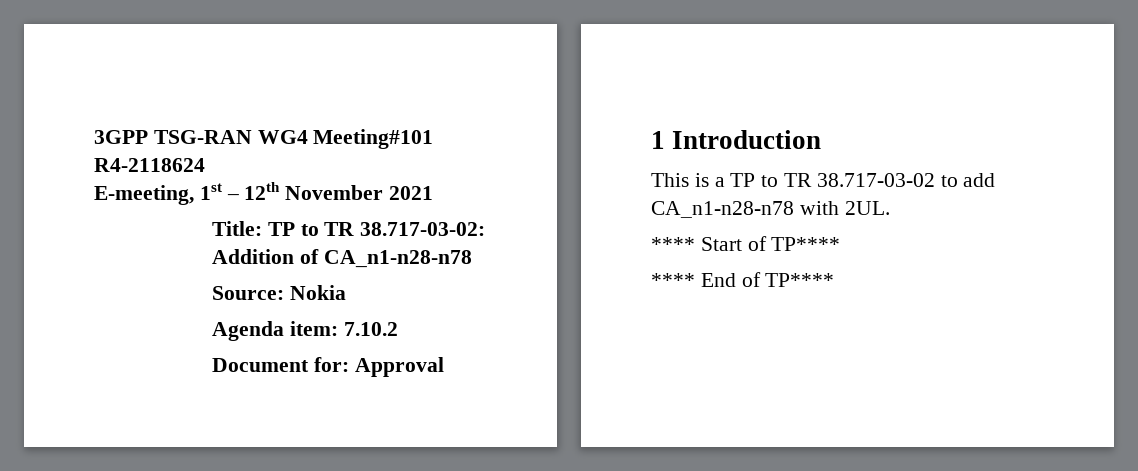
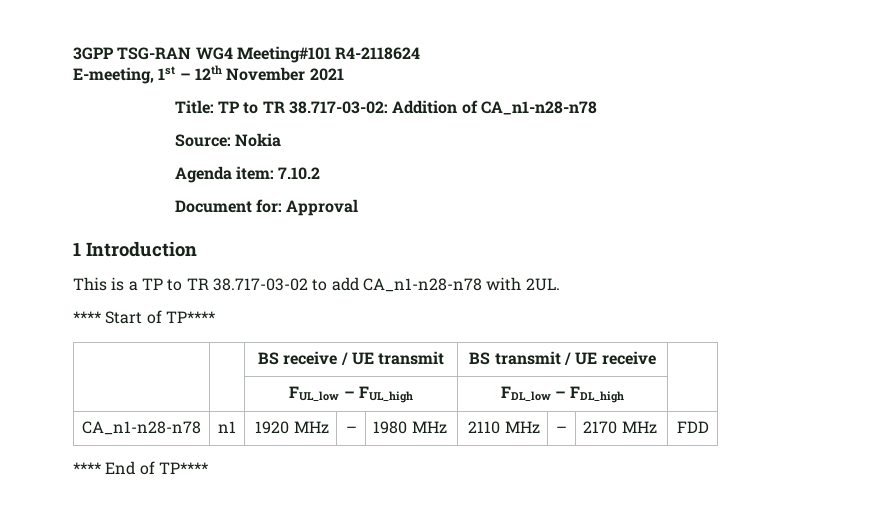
+ | | BS receive / UE transmit | BS transmit / UE receive |
+ | | FUL_low – FUL_high | FDL_low – FDL_high |
+ CA_n1-n28-n78 | n1 | 1920 MHz | – | 1980 MHz | 2110 MHz | – | 2170 MHz | FDD

